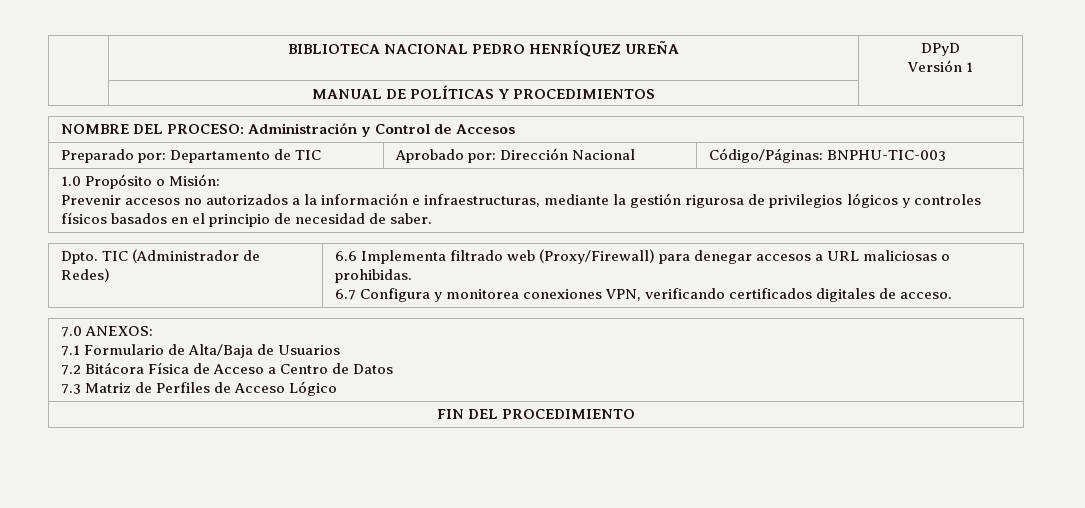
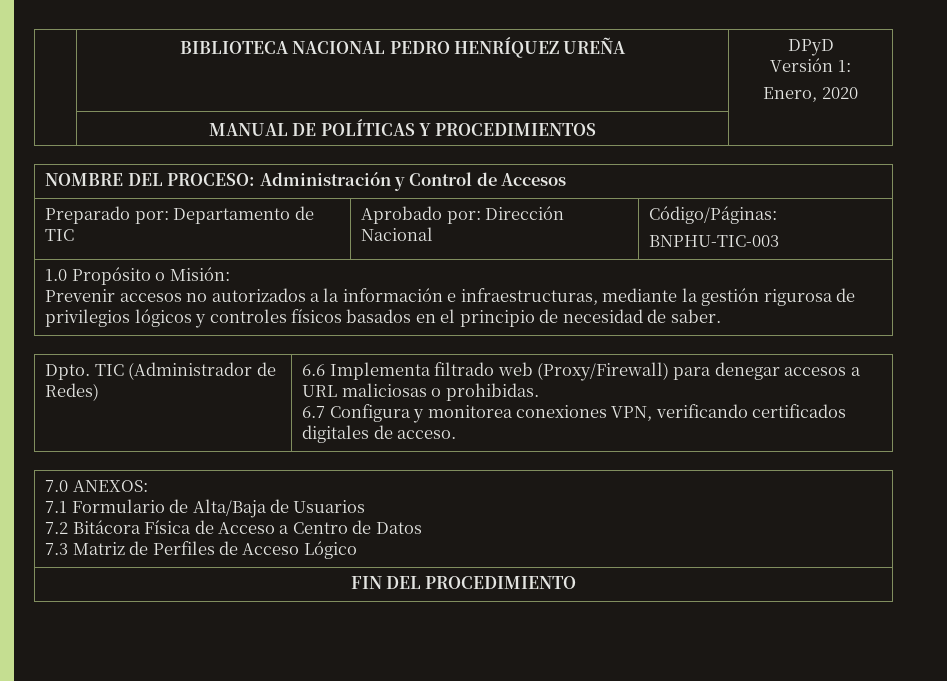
  | BIBLIOTECA NACIONAL PEDRO HENRÍQUEZ UREÑA | DPyD
- Versión 1
+ Versión 1:
+ Enero, 2020
- Preparado por: Departamento de TIC | Aprobado por: Dirección Nacional | Código/Páginas: BNPHU-TIC-003
+ Preparado por: Departamento de TIC | Aprobado por: Dirección Nacional | Código/Páginas:
+ BNPHU-TIC-003

